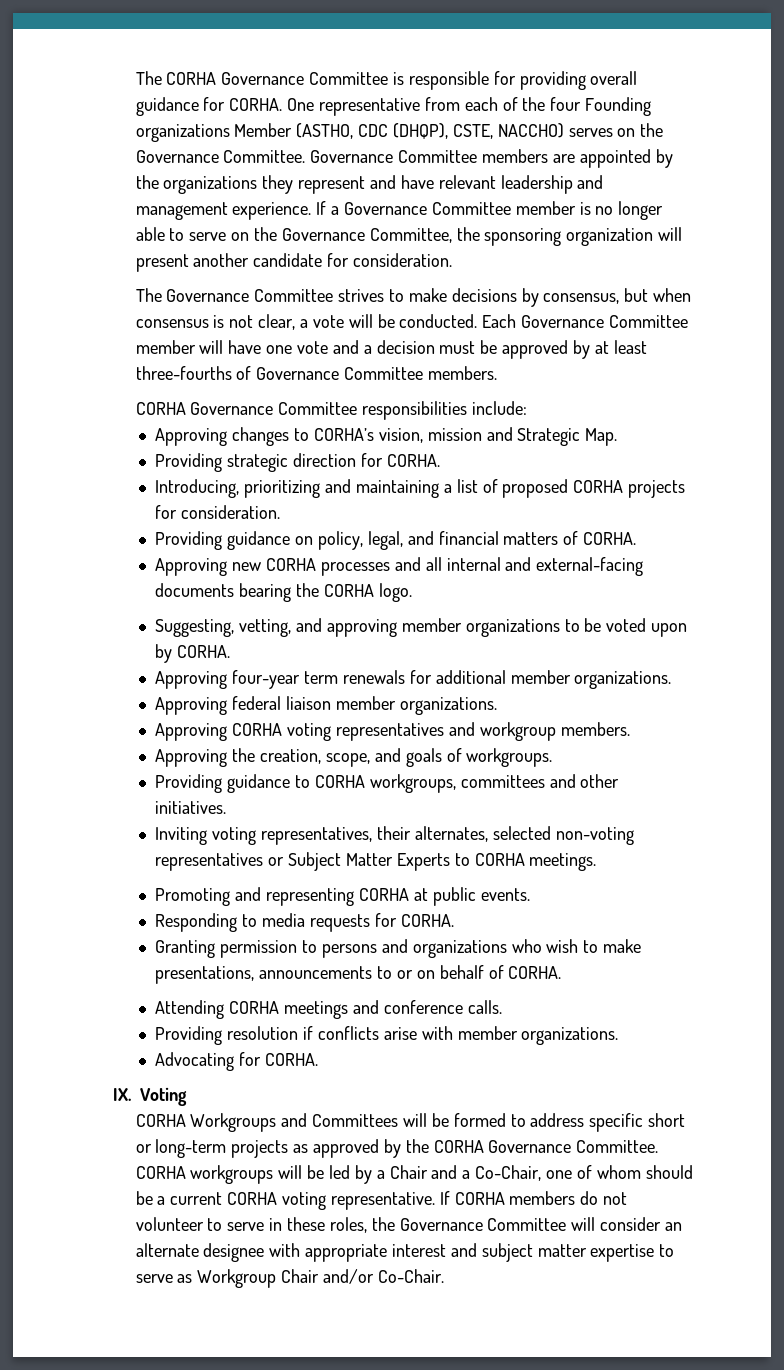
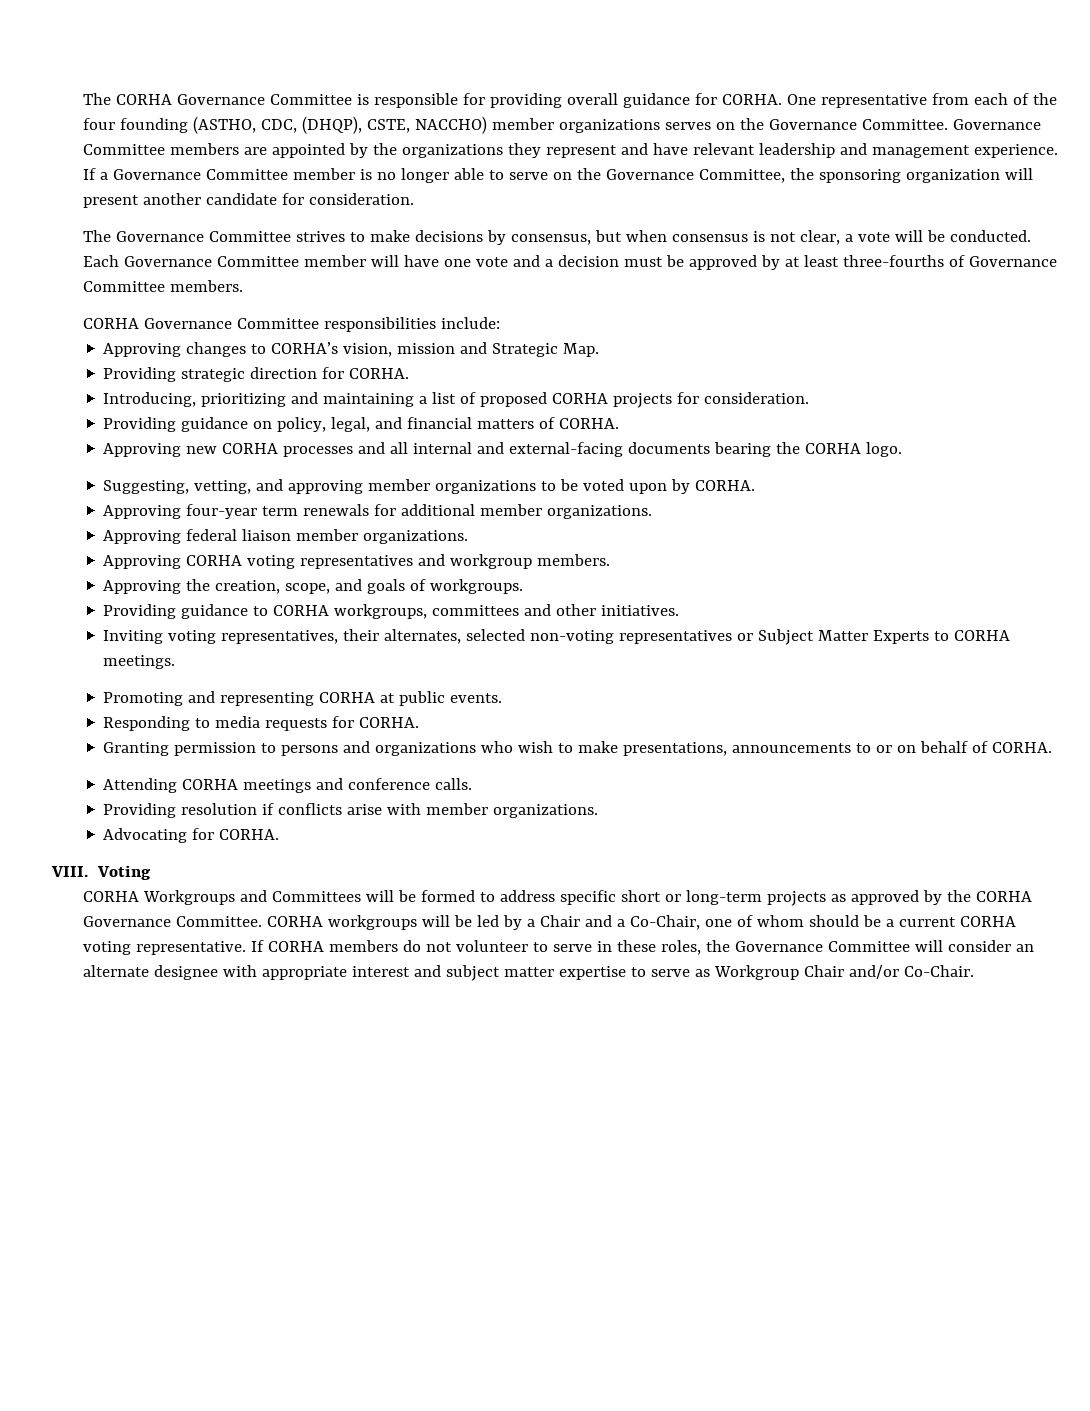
- One representative from each of the four Founding organizations Member (ASTHO, CDC (DHQP), CSTE, NACCHO) serves on the Governance Committee.
+ One representative from each of the four founding (ASTHO, CDC, (DHQP), CSTE, NACCHO) member organizations serves on the Governance Committee.
- IX. Voting
+ VIII. Voting

